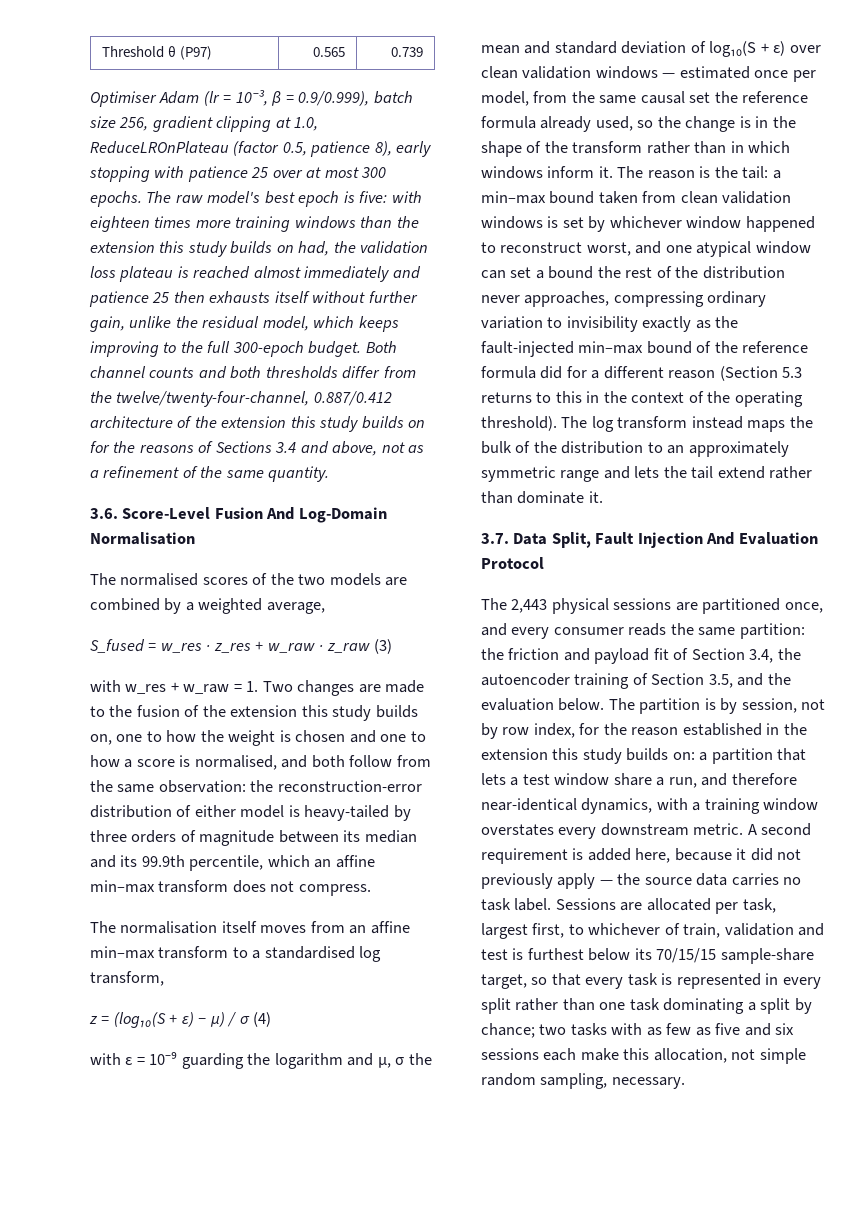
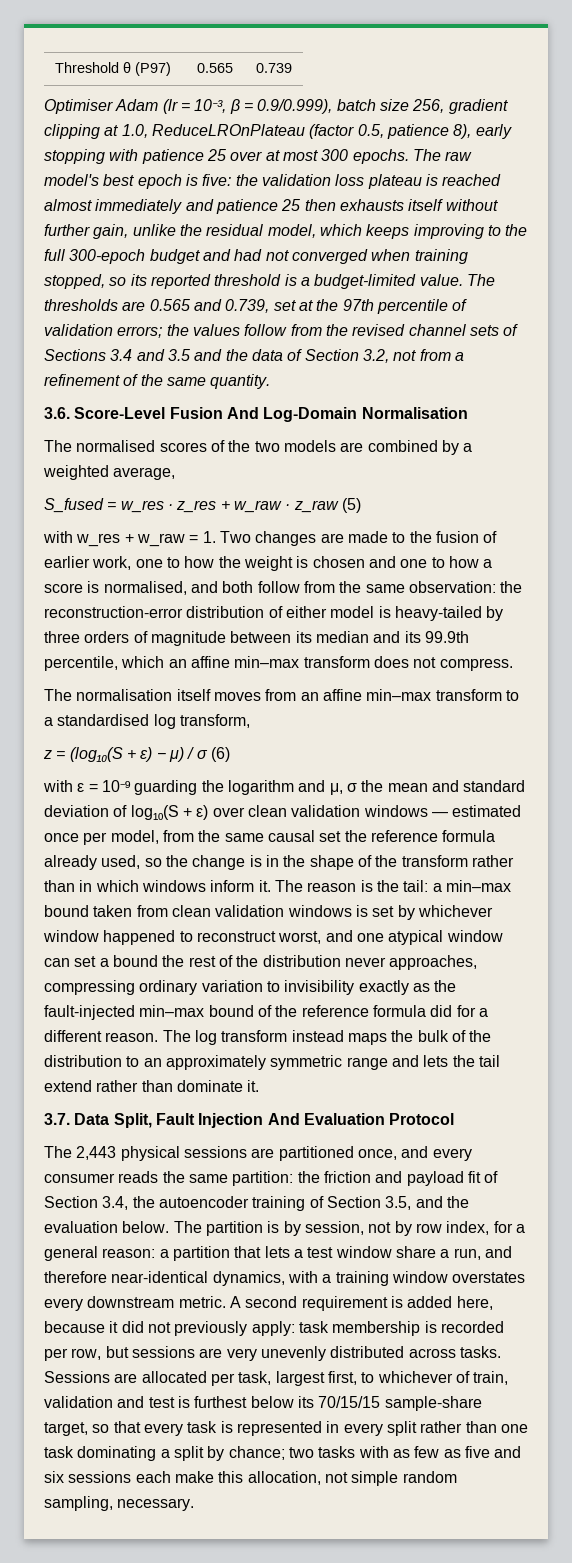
- The raw model's best epoch is five: with eighteen times more training windows than the extension this study builds on had, the validation loss plateau is reached almost immediately and patience 25 then exhausts itself without further gain, unlike the residual model, which keeps improving to the full 300-epoch budget. Both channel counts and both thresholds differ from the twelve/twenty-four-channel, 0.887/0.412 architecture of the extension this study builds on for the reasons of Sections 3.4 and above, not as a refinement of the same quantity.
+ The raw model's best epoch is five: the validation loss plateau is reached almost immediately and patience 25 then exhausts itself without further gain, unlike the residual model, which keeps improving to the full 300-epoch budget and had not converged when training stopped, so its reported threshold is a budget-limited value. The thresholds are 0.565 and 0.739, set at the 97th percentile of validation errors; the values follow from the revised channel sets of Sections 3.4 and 3.5 and the data of Section 3.2, not from a refinement of the same quantity.
- S_fused = w_res · z_res + w_raw · z_raw (3)
+ S_fused = w_res · z_res + w_raw · z_raw (5)
- with w_res + w_raw = 1. Two changes are made to the fusion of the extension this study builds on, one to how the weight is chosen and one to how a score is normalised, and both follow from the same observation:
+ with w_res + w_raw = 1. Two changes are made to the fusion of earlier work, one to how the weight is chosen and one to how a score is normalised, and both follow from the same observation:
- z = (log₁₀(S + ε) − μ) / σ (4)
+ z = (log₁₀(S + ε) − μ) / σ (6)
- The reason is the tail: a min–max bound taken from clean validation windows is set by whichever window happened to reconstruct worst, and one atypical window can set a bound the rest of the distribution never approaches, compressing ordinary variation to invisibility exactly as the fault-injected min–max bound of the reference formula did for a different reason (Section 5.3 returns to this in the context of the operating threshold).
+ The reason is the tail: a min–max bound taken from clean validation windows is set by whichever window happened to reconstruct worst, and one atypical window can set a bound the rest of the distribution never approaches, compressing ordinary variation to invisibility exactly as the fault-injected min–max bound of the reference formula did for a different reason.
- The partition is by session, not by row index, for the reason established in the extension this study builds on: a partition that lets a test window share a run, and therefore near-identical dynamics, with a training window overstates every downstream metric.
+ The partition is by session, not by row index, for a general reason: a partition that lets a test window share a run, and therefore near-identical dynamics, with a training window overstates every downstream metric.
- A second requirement is added here, because it did not previously apply — the source data carries no task label.
+ A second requirement is added here, because it did not previously apply: task membership is recorded per row, but sessions are very unevenly distributed across tasks.

